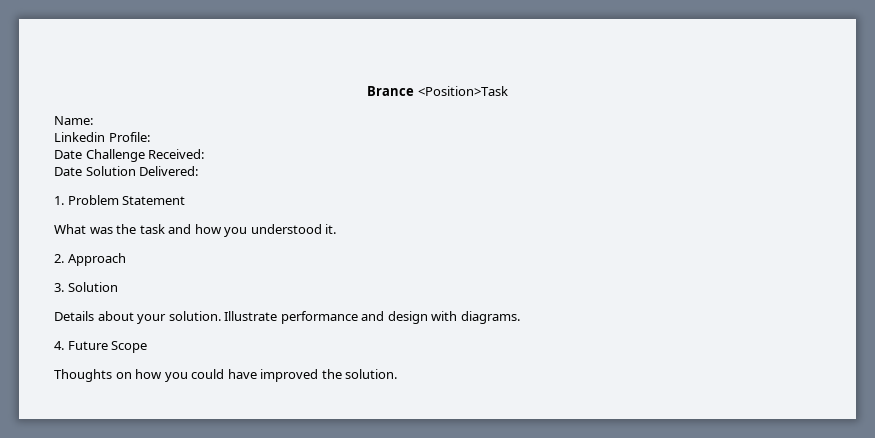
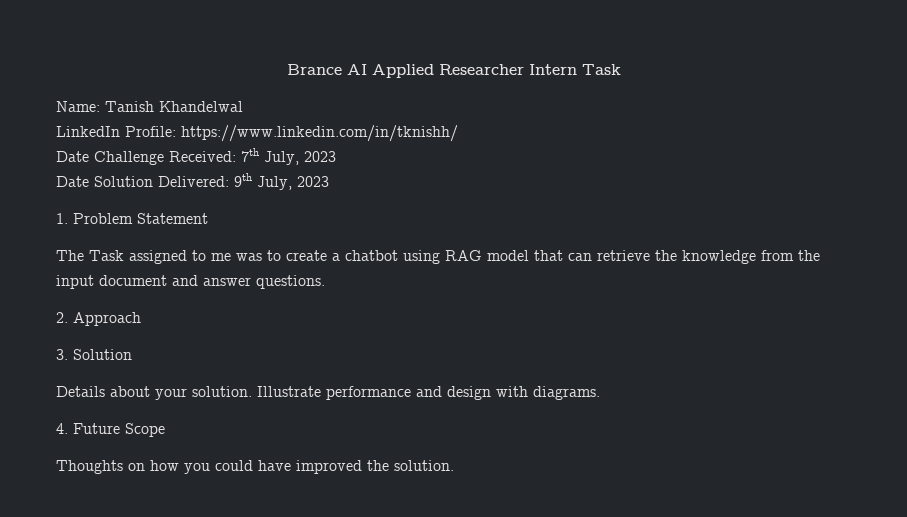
- Brance <Position>Task
- Name:
- Linkedin Profile:
+ Brance AI Applied Researcher Intern Task
+ Name: Tanish Khandelwal
+ LinkedIn Profile: https://www.linkedin.com/in/tknishh/
- Date Challenge Received:
+ Date Challenge Received: 7th July, 2023
- Date Solution Delivered:
+ Date Solution Delivered: 9th July, 2023
- What was the task and how you understood it.
+ The Task assigned to me was to create a chatbot using RAG model that can retrieve the knowledge from the input document and answer questions.

